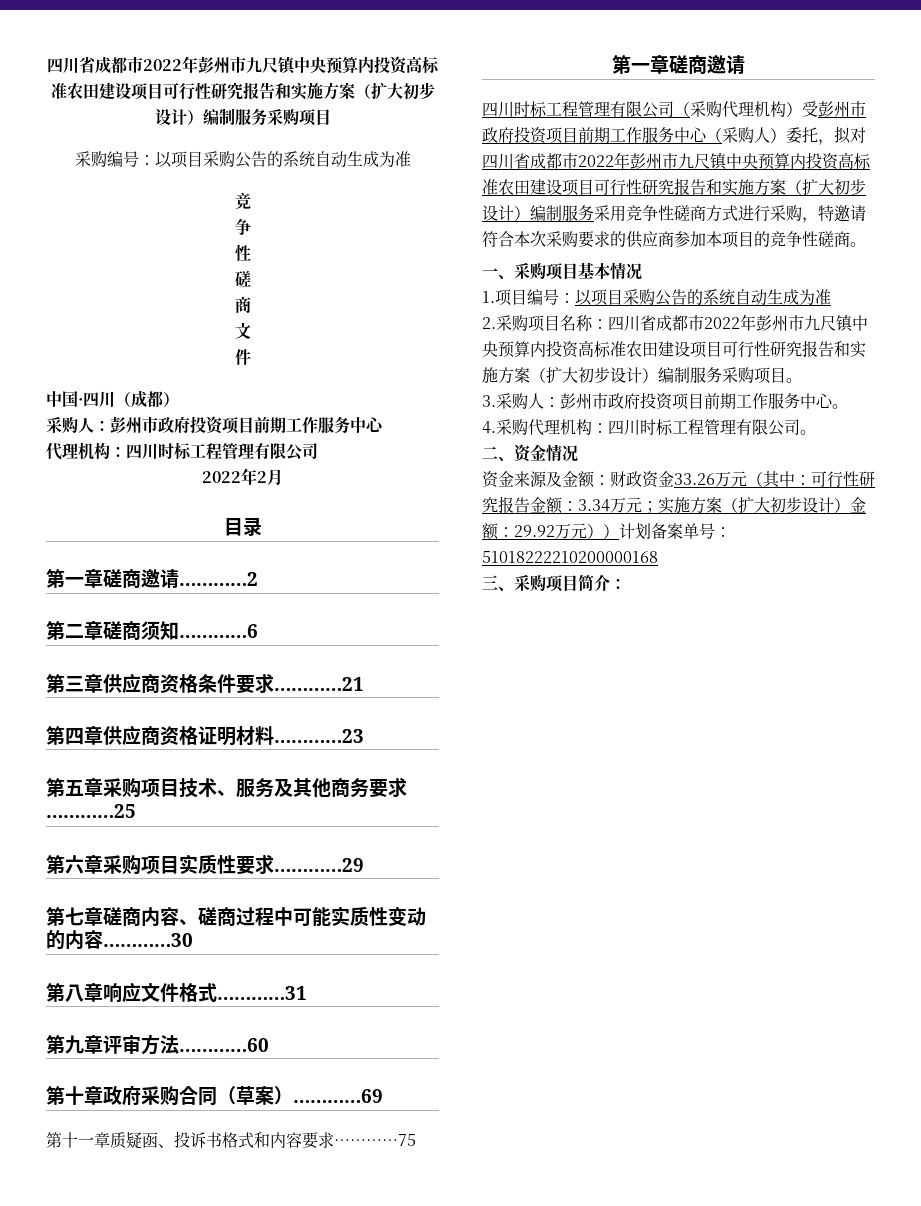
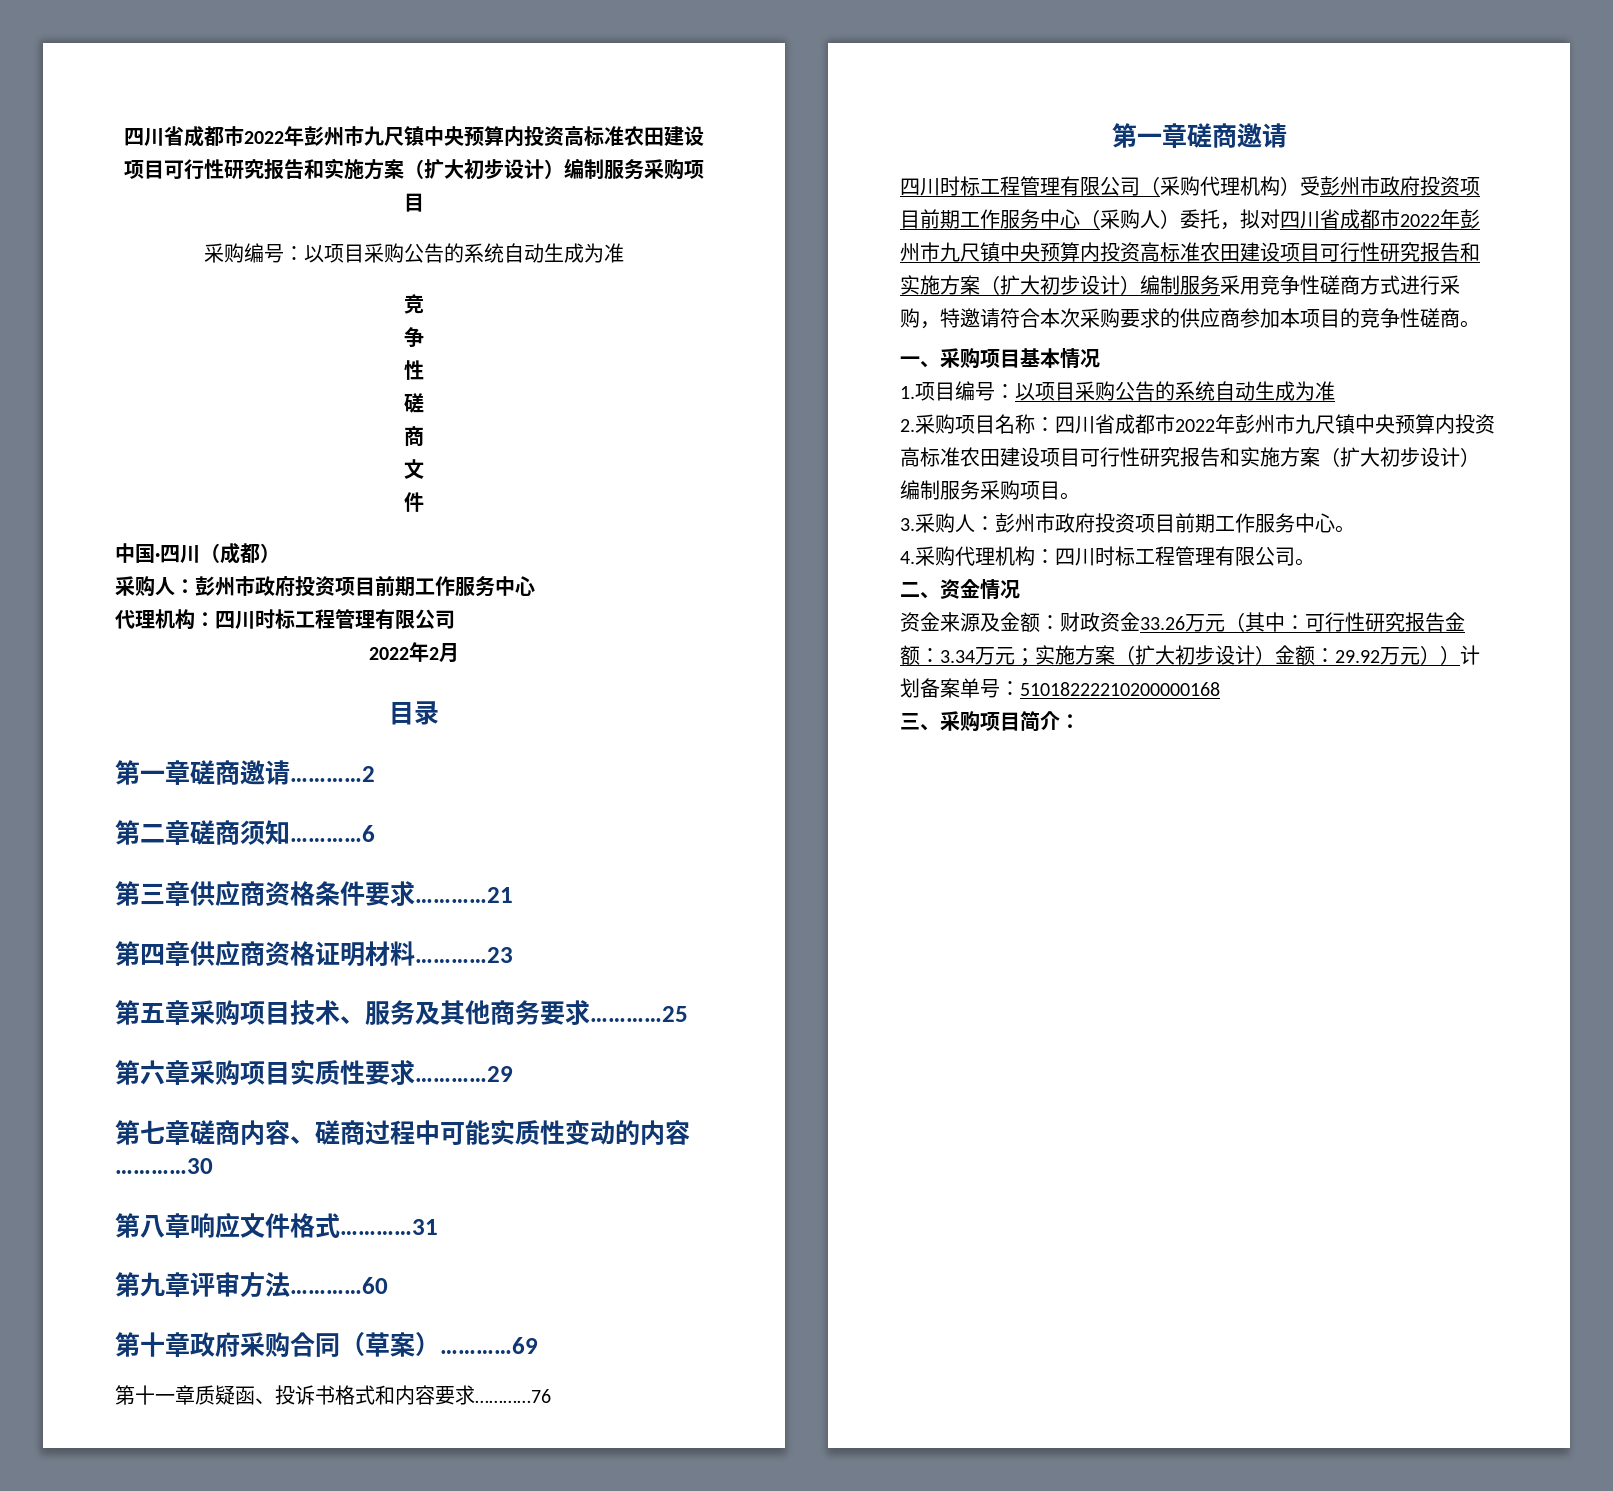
- 第十一章质疑函、投诉书格式和内容要求…………75
+ 第十一章质疑函、投诉书格式和内容要求…………76

